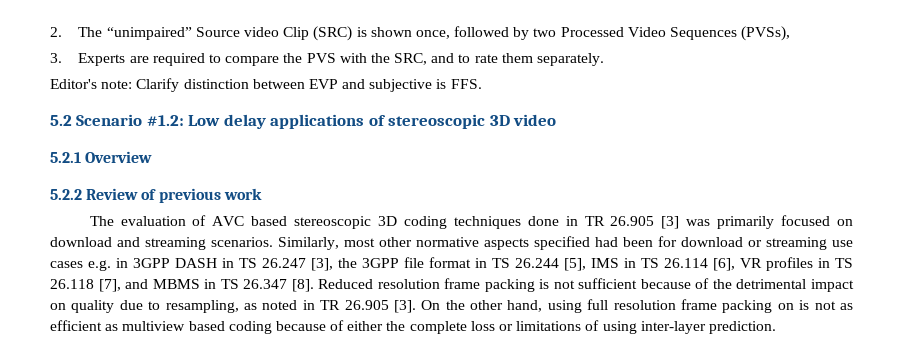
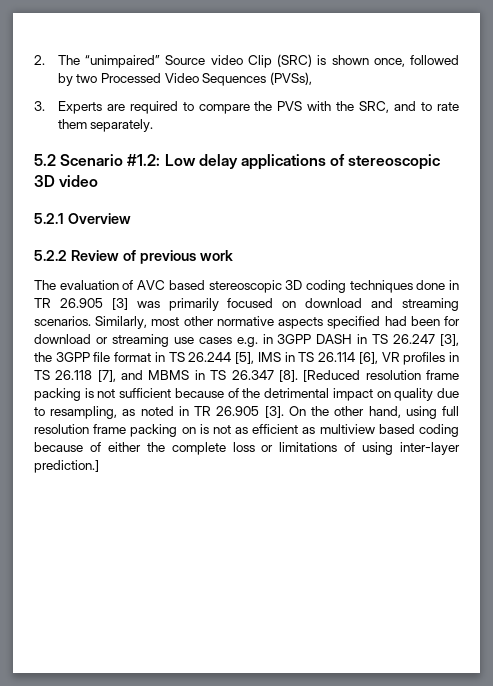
- Editor's note: Clarify distinction between EVP and subjective is FFS.
- Reduced resolution frame packing is not sufficient because of the detrimental impact on quality due to resampling, as noted in TR 26.905 [3].
+ [Reduced resolution frame packing is not sufficient because of the detrimental impact on quality due to resampling, as noted in TR 26.905 [3].
- On the other hand, using full resolution frame packing on is not as efficient as multiview based coding because of either the complete loss or limitations of using inter-layer prediction.
+ On the other hand, using full resolution frame packing on is not as efficient as multiview based coding because of either the complete loss or limitations of using inter-layer prediction.]

